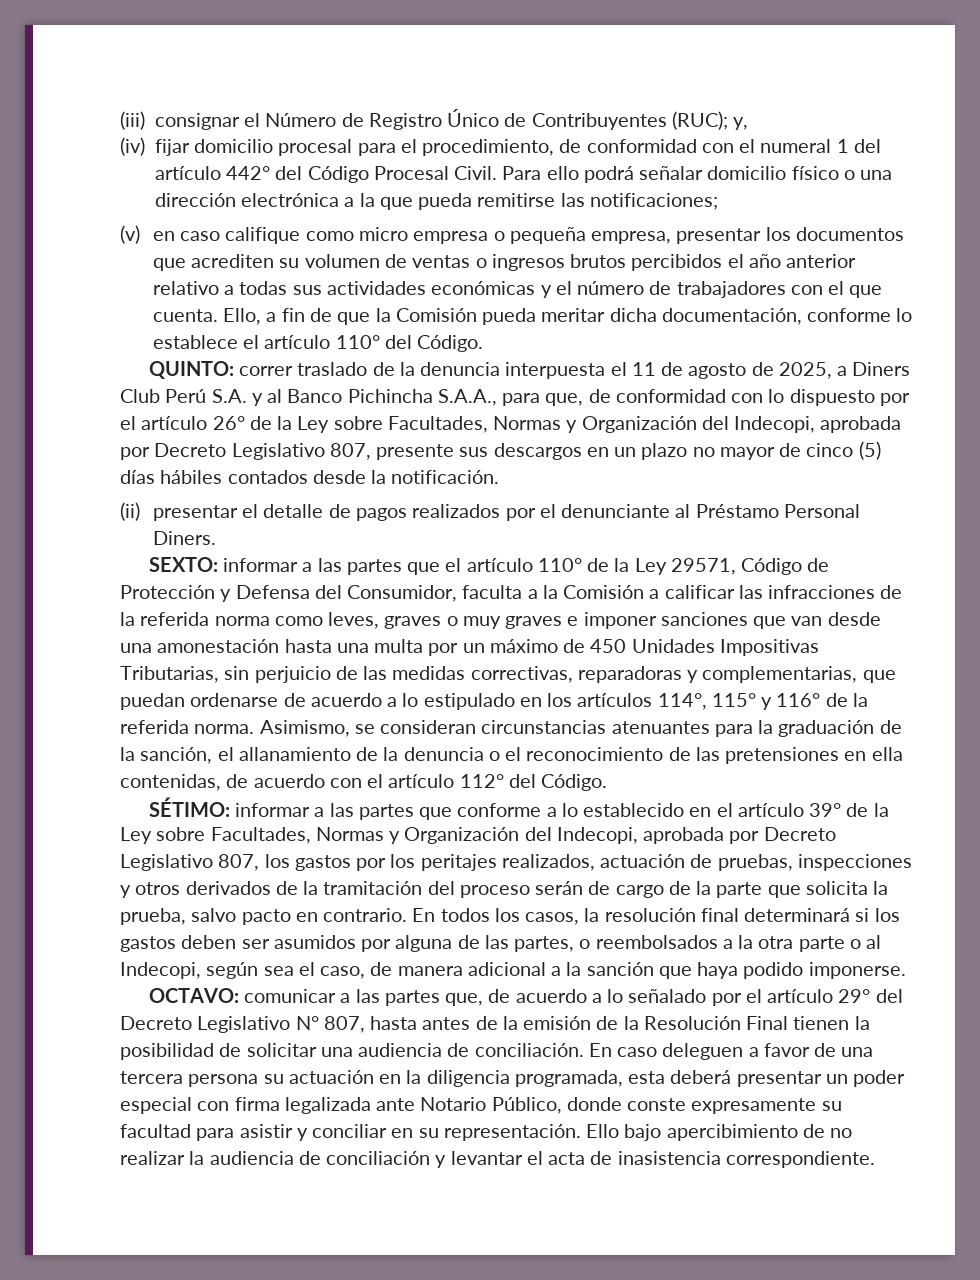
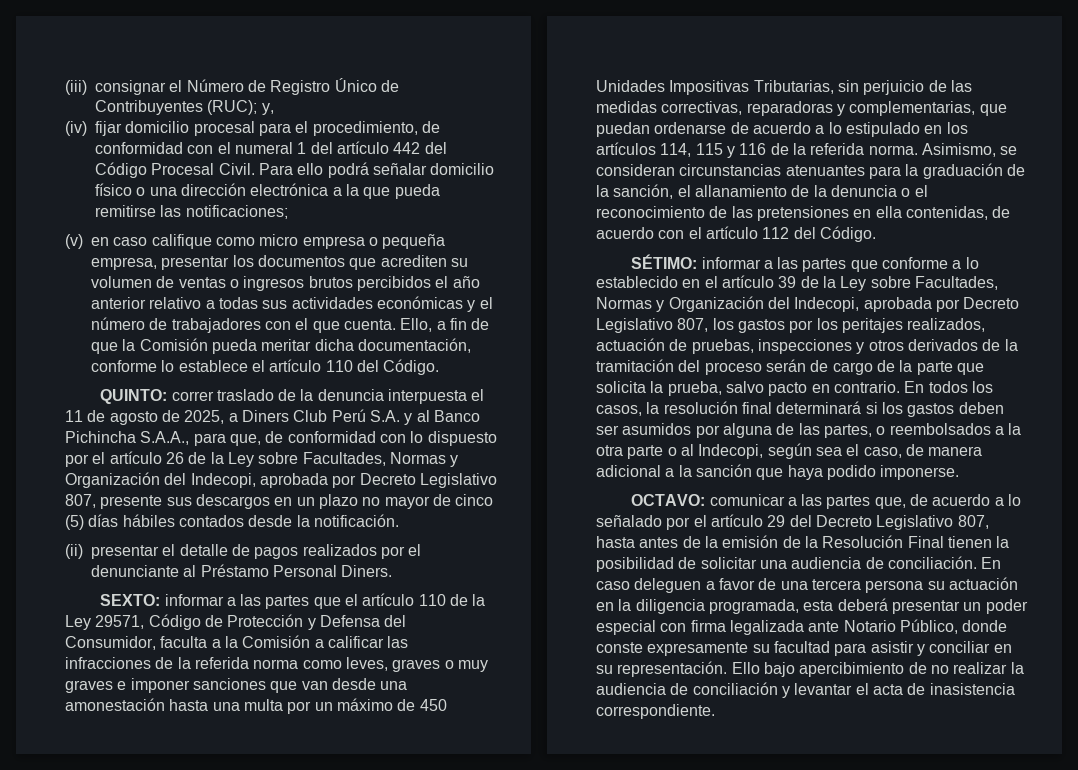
- (iv) fijar domicilio procesal para el procedimiento, de conformidad con el numeral 1 del artículo 442° del Código Procesal Civil.
+ (iv) fijar domicilio procesal para el procedimiento, de conformidad con el numeral 1 del artículo 442 del Código Procesal Civil.
- Ello, a fin de que la Comisión pueda meritar dicha documentación, conforme lo establece el artículo 110° del Código.
+ Ello, a fin de que la Comisión pueda meritar dicha documentación, conforme lo establece el artículo 110 del Código.
- correr traslado de la denuncia interpuesta el 11 de agosto de 2025, a Diners Club Perú S.A. y al Banco Pichincha S.A.A., para que, de conformidad con lo dispuesto por el artículo 26° de la Ley sobre Facultades, Normas y Organización del Indecopi, aprobada por Decreto Legislativo 807, presente sus descargos en un plazo no mayor de cinco (5) días hábiles contados desde la notificación.
+ correr traslado de la denuncia interpuesta el 11 de agosto de 2025, a Diners Club Perú S.A. y al Banco Pichincha S.A.A., para que, de conformidad con lo dispuesto por el artículo 26 de la Ley sobre Facultades, Normas y Organización del Indecopi, aprobada por Decreto Legislativo 807, presente sus descargos en un plazo no mayor de cinco (5) días hábiles contados desde la notificación.
- informar a las partes que el artículo 110° de la Ley 29571, Código de Protección y Defensa del Consumidor, faculta a la Comisión a calificar las infracciones de la referida norma como leves, graves o muy graves e imponer sanciones que van desde una amonestación hasta una multa por un máximo de 450 Unidades Impositivas Tributarias, sin perjuicio de las medidas correctivas, reparadoras y complementarias, que puedan ordenarse de acuerdo a lo estipulado en los artículos 114°, 115° y 116° de la referida norma.
+ informar a las partes que el artículo 110 de la Ley 29571, Código de Protección y Defensa del Consumidor, faculta a la Comisión a calificar las infracciones de la referida norma como leves, graves o muy graves e imponer sanciones que van desde una amonestación hasta una multa por un máximo de 450 Unidades Impositivas Tributarias, sin perjuicio de las medidas correctivas, reparadoras y complementarias, que puedan ordenarse de acuerdo a lo estipulado en los artículos 114, 115 y 116 de la referida norma.
- Asimismo, se consideran circunstancias atenuantes para la graduación de la sanción, el allanamiento de la denuncia o el reconocimiento de las pretensiones en ella contenidas, de acuerdo con el artículo 112° del Código.
+ Asimismo, se consideran circunstancias atenuantes para la graduación de la sanción, el allanamiento de la denuncia o el reconocimiento de las pretensiones en ella contenidas, de acuerdo con el artículo 112 del Código.
- SÉTIMO: informar a las partes que conforme a lo establecido en el artículo 39° de la Ley sobre Facultades, Normas y Organización del Indecopi, aprobada por Decreto Legislativo 807, los gastos por los peritajes realizados, actuación de pruebas, inspecciones y otros derivados de la tramitación del proceso serán de cargo de la parte que solicita la prueba, salvo pacto en contrario.
+ SÉTIMO: informar a las partes que conforme a lo establecido en el artículo 39 de la Ley sobre Facultades, Normas y Organización del Indecopi, aprobada por Decreto Legislativo 807, los gastos por los peritajes realizados, actuación de pruebas, inspecciones y otros derivados de la tramitación del proceso serán de cargo de la parte que solicita la prueba, salvo pacto en contrario.
- OCTAVO: comunicar a las partes que, de acuerdo a lo señalado por el artículo 29° del Decreto Legislativo N° 807, hasta antes de la emisión de la Resolución Final tienen la posibilidad de solicitar una audiencia de conciliación.
+ OCTAVO: comunicar a las partes que, de acuerdo a lo señalado por el artículo 29 del Decreto Legislativo 807, hasta antes de la emisión de la Resolución Final tienen la posibilidad de solicitar una audiencia de conciliación.

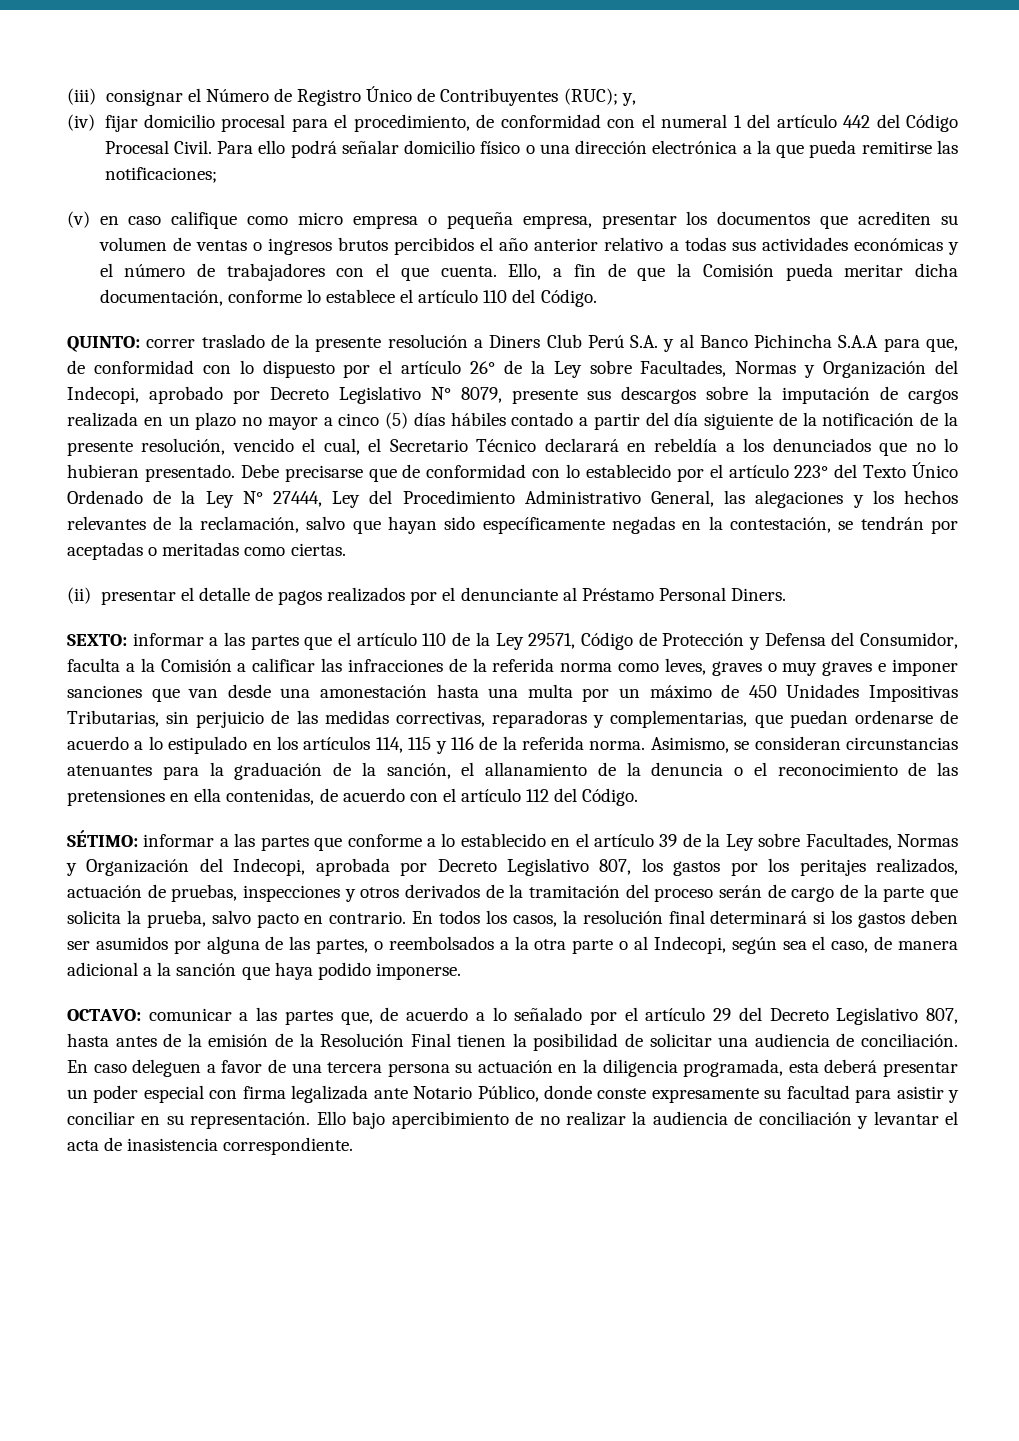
- QUINTO: correr traslado de la denuncia interpuesta el 11 de agosto de 2025, a Diners Club Perú S.A. y al Banco Pichincha S.A.A., para que, de conformidad con lo dispuesto por el artículo 26 de la Ley sobre Facultades, Normas y Organización del Indecopi, aprobada por Decreto Legislativo 807, presente sus descargos en un plazo no mayor de cinco (5) días hábiles contados desde la notificación.
+ QUINTO: correr traslado de la presente resolución a Diners Club Perú S.A. y al Banco Pichincha S.A.A para que, de conformidad con lo dispuesto por el artículo 26° de la Ley sobre Facultades, Normas y Organización del Indecopi, aprobado por Decreto Legislativo N° 8079, presente sus descargos sobre la imputación de cargos realizada en un plazo no mayor a cinco (5) días hábiles contado a partir del día siguiente de la notificación de la presente resolución, vencido el cual, el Secretario Técnico declarará en rebeldía a los denunciados que no lo hubieran presentado. Debe precisarse que de conformidad con lo establecido por el artículo 223° del Texto Único Ordenado de la Ley N° 27444, Ley del Procedimiento Administrativo General, las alegaciones y los hechos relevantes de la reclamación, salvo que hayan sido específicamente negadas en la contestación, se tendrán por aceptadas o meritadas como ciertas.

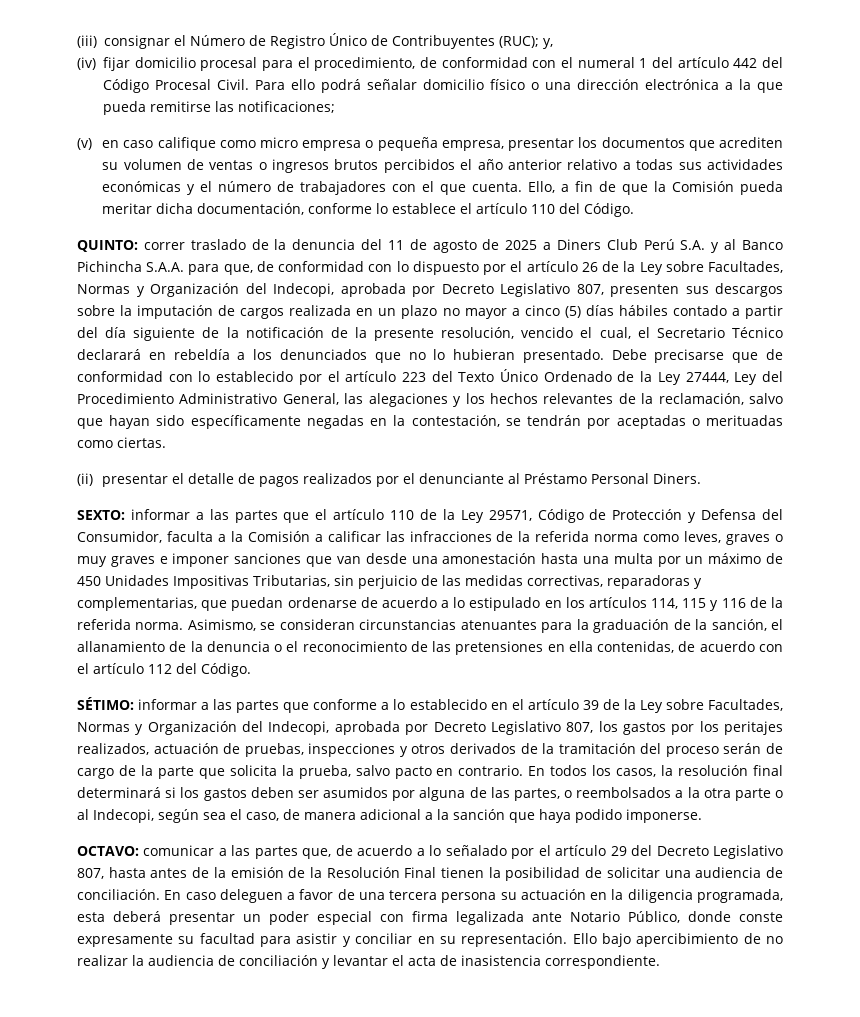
- correr traslado de la presente resolución a Diners Club Perú S.A. y al Banco Pichincha S.A.A para que, de conformidad con lo dispuesto por el artículo 26° de la Ley sobre Facultades, Normas y Organización del Indecopi, aprobado por Decreto Legislativo N° 8079, presente sus descargos sobre la imputación de cargos realizada en un plazo no mayor a cinco (5) días hábiles contado a partir del día siguiente de la notificación de la presente resolución, vencido el cual, el Secretario Técnico declarará en rebeldía a los denunciados que no lo hubieran presentado.
+ correr traslado de la denuncia del 11 de agosto de 2025 a Diners Club Perú S.A. y al Banco Pichincha S.A.A. para que, de conformidad con lo dispuesto por el artículo 26 de la Ley sobre Facultades, Normas y Organización del Indecopi, aprobada por Decreto Legislativo 807, presenten sus descargos sobre la imputación de cargos realizada en un plazo no mayor a cinco (5) días hábiles contado a partir del día siguiente de la notificación de la presente resolución, vencido el cual, el Secretario Técnico declarará en rebeldía a los denunciados que no lo hubieran presentado.
- Debe precisarse que de conformidad con lo establecido por el artículo 223° del Texto Único Ordenado de la Ley N° 27444, Ley del Procedimiento Administrativo General, las alegaciones y los hechos relevantes de la reclamación, salvo que hayan sido específicamente negadas en la contestación, se tendrán por aceptadas o meritadas como ciertas.
+ Debe precisarse que de conformidad con lo establecido por el artículo 223 del Texto Único Ordenado de la Ley 27444, Ley del Procedimiento Administrativo General, las alegaciones y los hechos relevantes de la reclamación, salvo que hayan sido específicamente negadas en la contestación, se tendrán por aceptadas o merituadas como ciertas.

